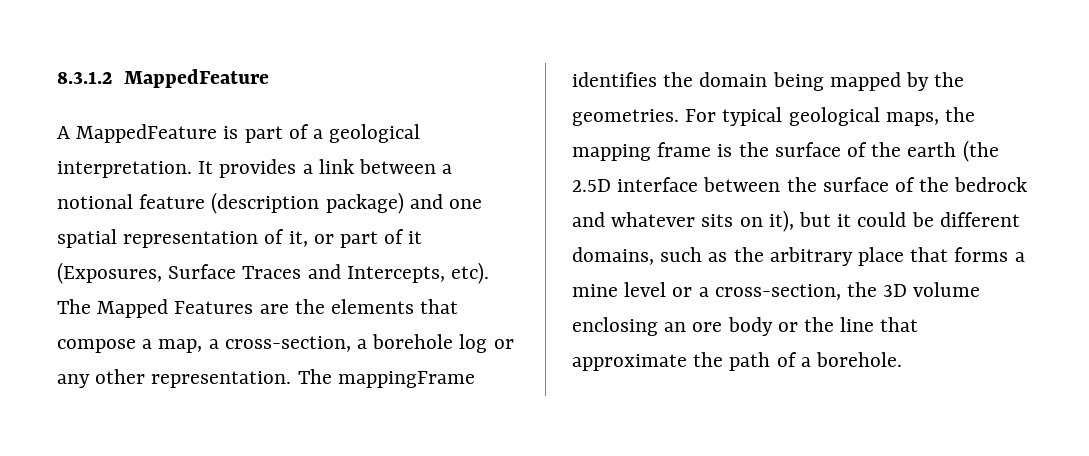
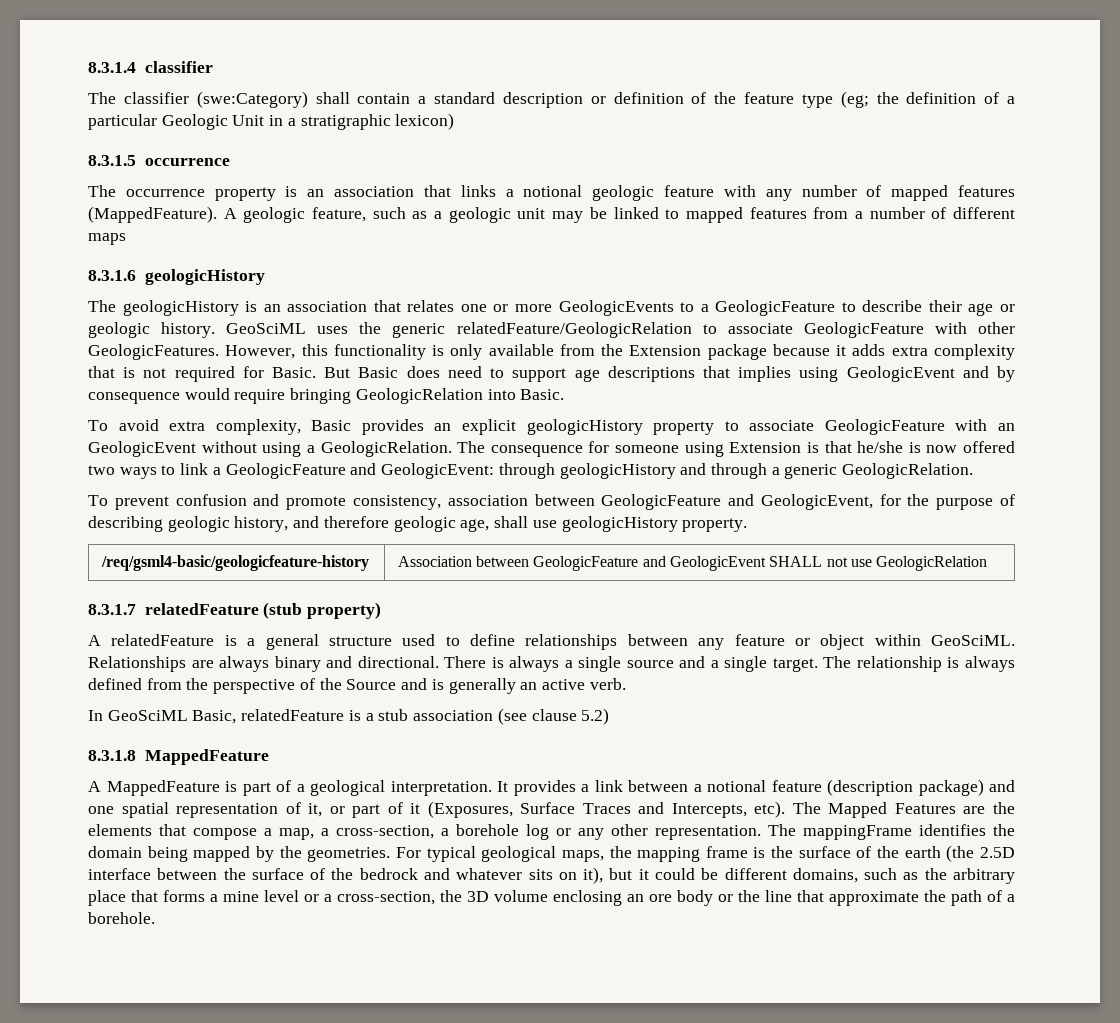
- 8.3.1.2 MappedFeature
+ 8.3.1.4 classifier
+ The classifier (swe:Category) shall contain a standard description or definition of the feature type (eg; the definition of a particular Geologic Unit in a stratigraphic lexicon)
+ 8.3.1.5 occurrence
+ The occurrence property is an association that links a notional geologic feature with any number of mapped features (MappedFeature). A geologic feature, such as a geologic unit may be linked to mapped features from a number of different maps
+ 8.3.1.6 geologicHistory
+ The geologicHistory is an association that relates one or more GeologicEvents to a GeologicFeature to describe their age or geologic history. GeoSciML uses the generic relatedFeature/GeologicRelation to associate GeologicFeature with other GeologicFeatures. However, this functionality is only available from the Extension package because it adds extra complexity that is not required for Basic. But Basic does need to support age descriptions that implies using GeologicEvent and by consequence would require bringing GeologicRelation into Basic.
+ To avoid extra complexity, Basic provides an explicit geologicHistory property to associate GeologicFeature with an GeologicEvent without using a GeologicRelation. The consequence for someone using Extension is that he/she is now offered two ways to link a GeologicFeature and GeologicEvent: through geologicHistory and through a generic GeologicRelation.
+ To prevent confusion and promote consistency, association between GeologicFeature and GeologicEvent, for the purpose of describing geologic history, and therefore geologic age, shall use geologicHistory property.
+ /req/gsml4-basic/geologicfeature-history | Association between GeologicFeature and GeologicEvent SHALL not use GeologicRelation
+ 8.3.1.7 relatedFeature (stub property)
+ A relatedFeature is a general structure used to define relationships between any feature or object within GeoSciML. Relationships are always binary and directional. There is always a single source and a single target. The relationship is always defined from the perspective of the Source and is generally an active verb.
+ In GeoSciML Basic, relatedFeature is a stub association (see clause 5.2)
+ 8.3.1.8 MappedFeature

